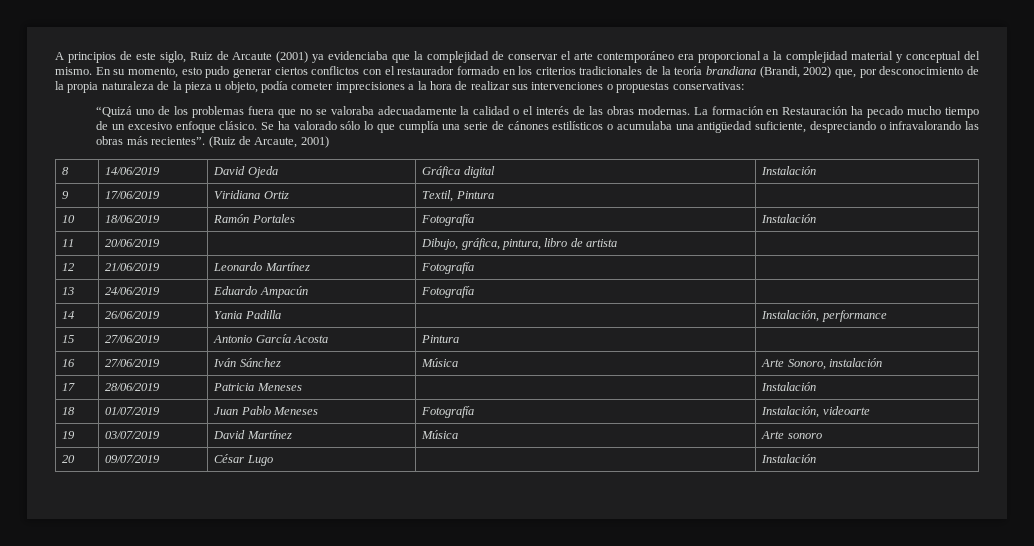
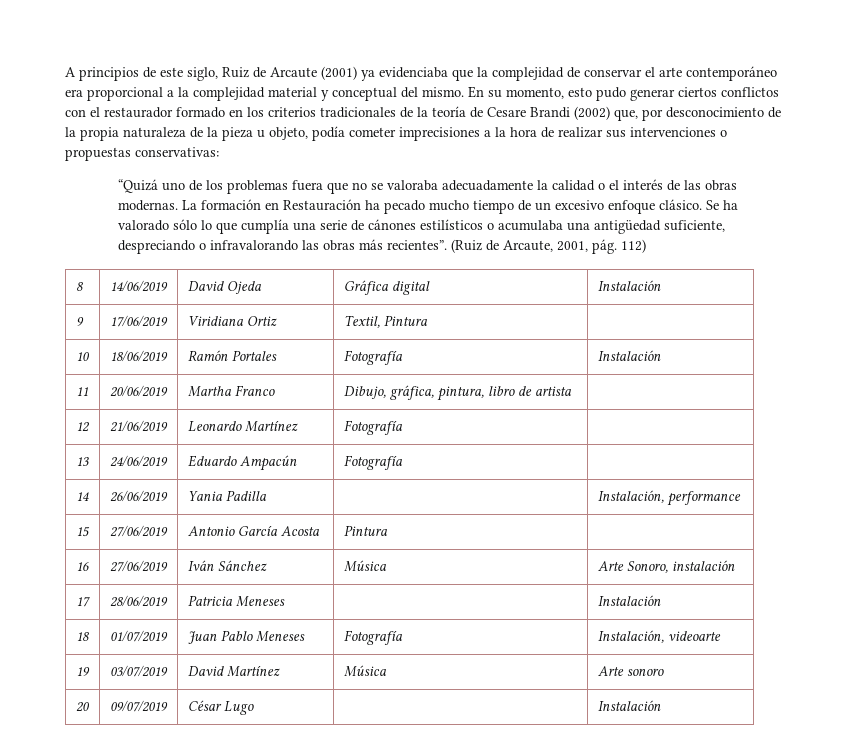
- En su momento, esto pudo generar ciertos conflictos con el restaurador formado en los criterios tradicionales de la teoría brandiana (Brandi, 2002) que, por desconocimiento de la propia naturaleza de la pieza u objeto, podía cometer imprecisiones a la hora de realizar sus intervenciones o propuestas conservativas:
+ En su momento, esto pudo generar ciertos conflictos con el restaurador formado en los criterios tradicionales de la teoría de Cesare Brandi (2002) que, por desconocimiento de la propia naturaleza de la pieza u objeto, podía cometer imprecisiones a la hora de realizar sus intervenciones o propuestas conservativas:
- (Ruiz de Arcaute, 2001)
+ (Ruiz de Arcaute, 2001, pág. 112)
- 11 | 20/06/2019 | | Dibujo, gráfica, pintura, libro de artista |
+ 11 | 20/06/2019 | Martha Franco | Dibujo, gráfica, pintura, libro de artista |

